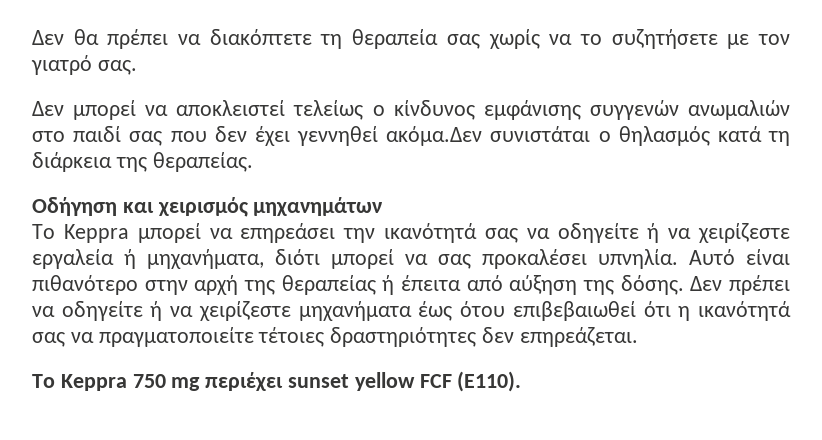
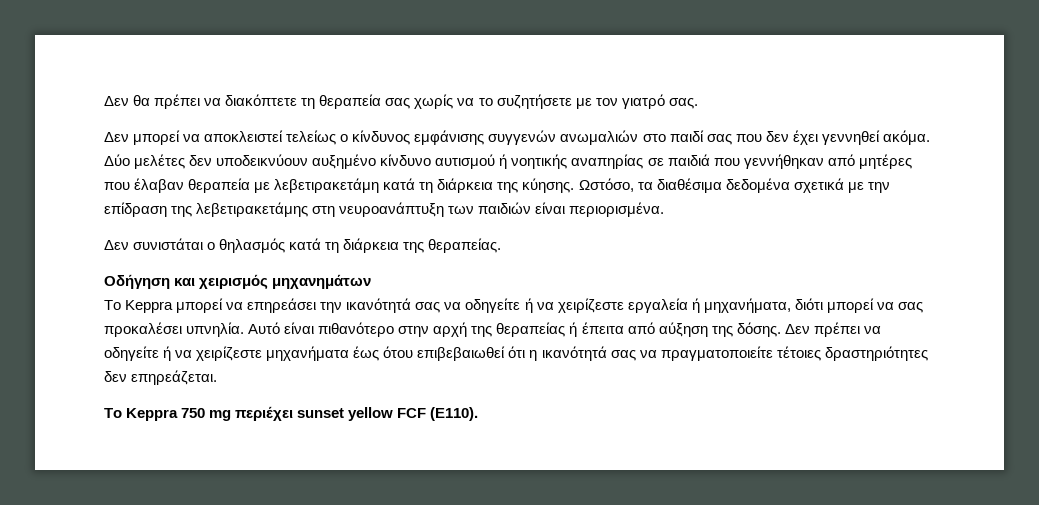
- Δεν μπορεί να αποκλειστεί τελείως ο κίνδυνος εμφάνισης συγγενών ανωμαλιών στο παιδί σας που δεν έχει γεννηθεί ακόμα.Δεν συνιστάται ο θηλασμός κατά τη διάρκεια της θεραπείας.
+ Δεν μπορεί να αποκλειστεί τελείως ο κίνδυνος εμφάνισης συγγενών ανωμαλιών στο παιδί σας που δεν έχει γεννηθεί ακόμα. Δύο μελέτες δεν υποδεικνύουν αυξημένο κίνδυνο αυτισμού ή νοητικής αναπηρίας σε παιδιά που γεννήθηκαν από μητέρες που έλαβαν θεραπεία με λεβετιρακετάμη κατά τη διάρκεια της κύησης. Ωστόσο, τα διαθέσιμα δεδομένα σχετικά με την επίδραση της λεβετιρακετάμης στη νευροανάπτυξη των παιδιών είναι περιορισμένα.
+ Δεν συνιστάται ο θηλασμός κατά τη διάρκεια της θεραπείας.

